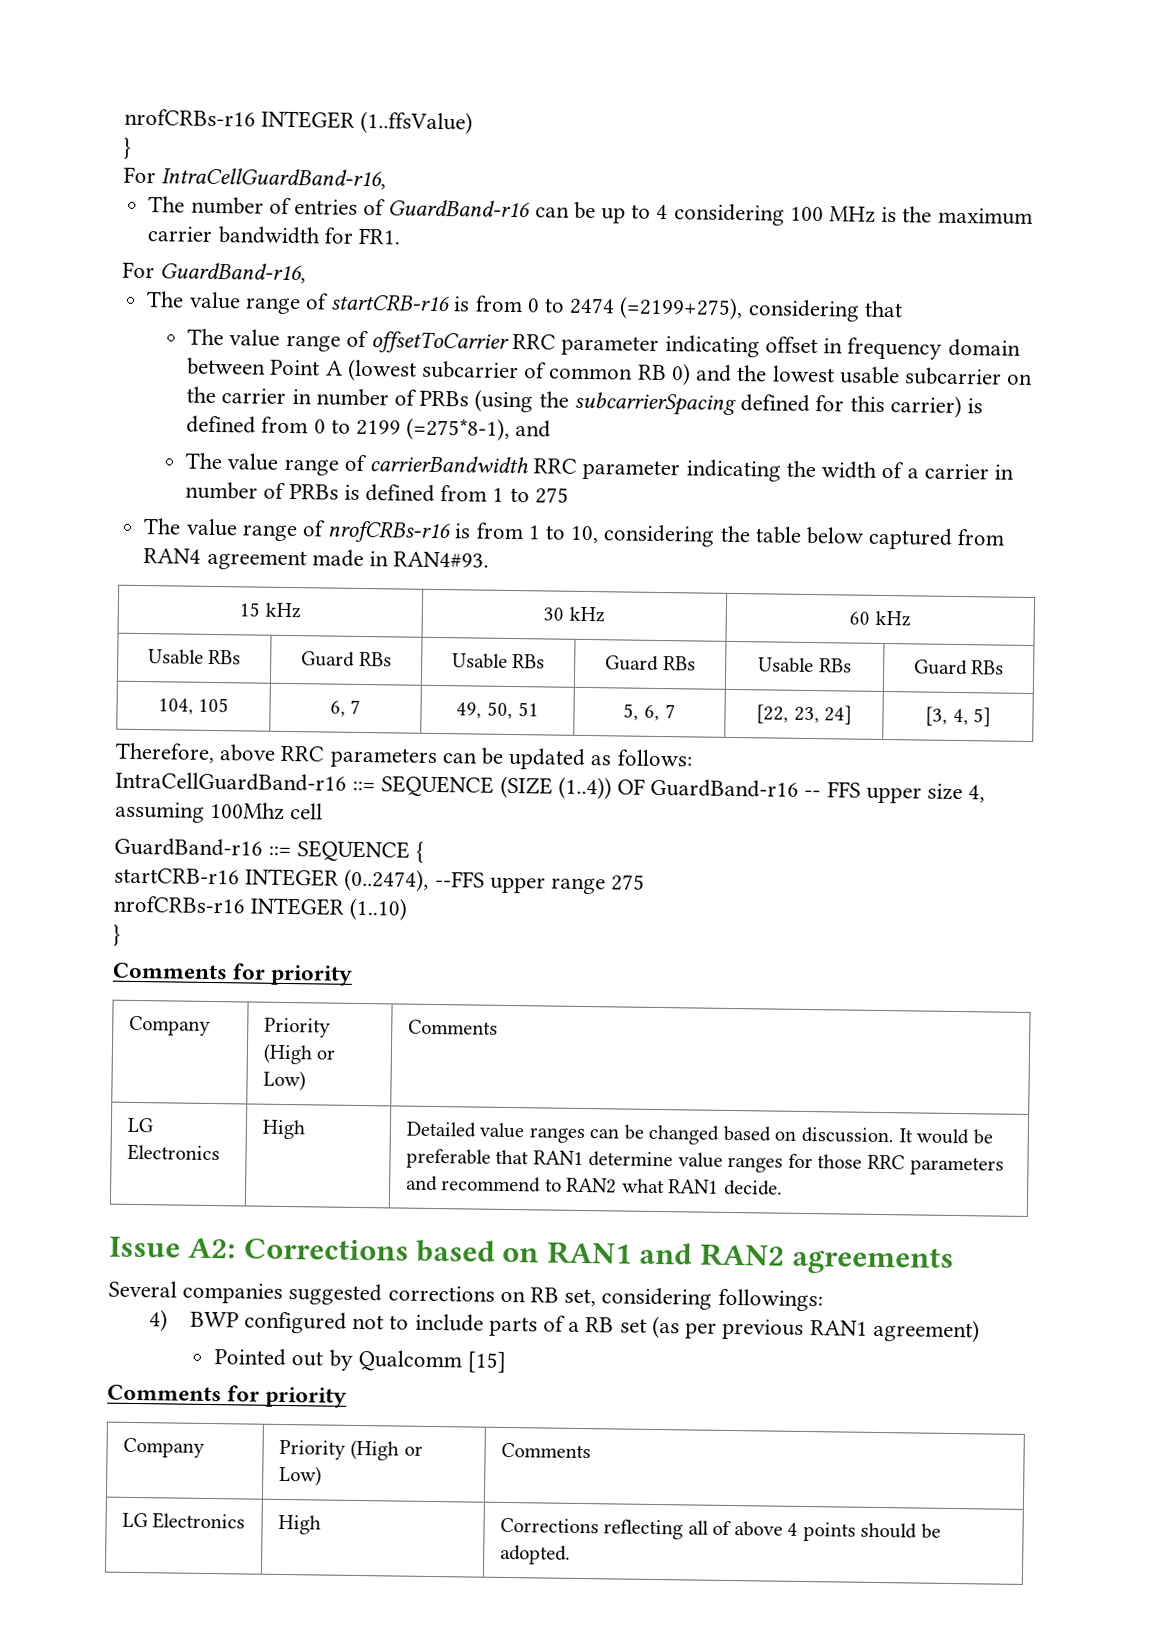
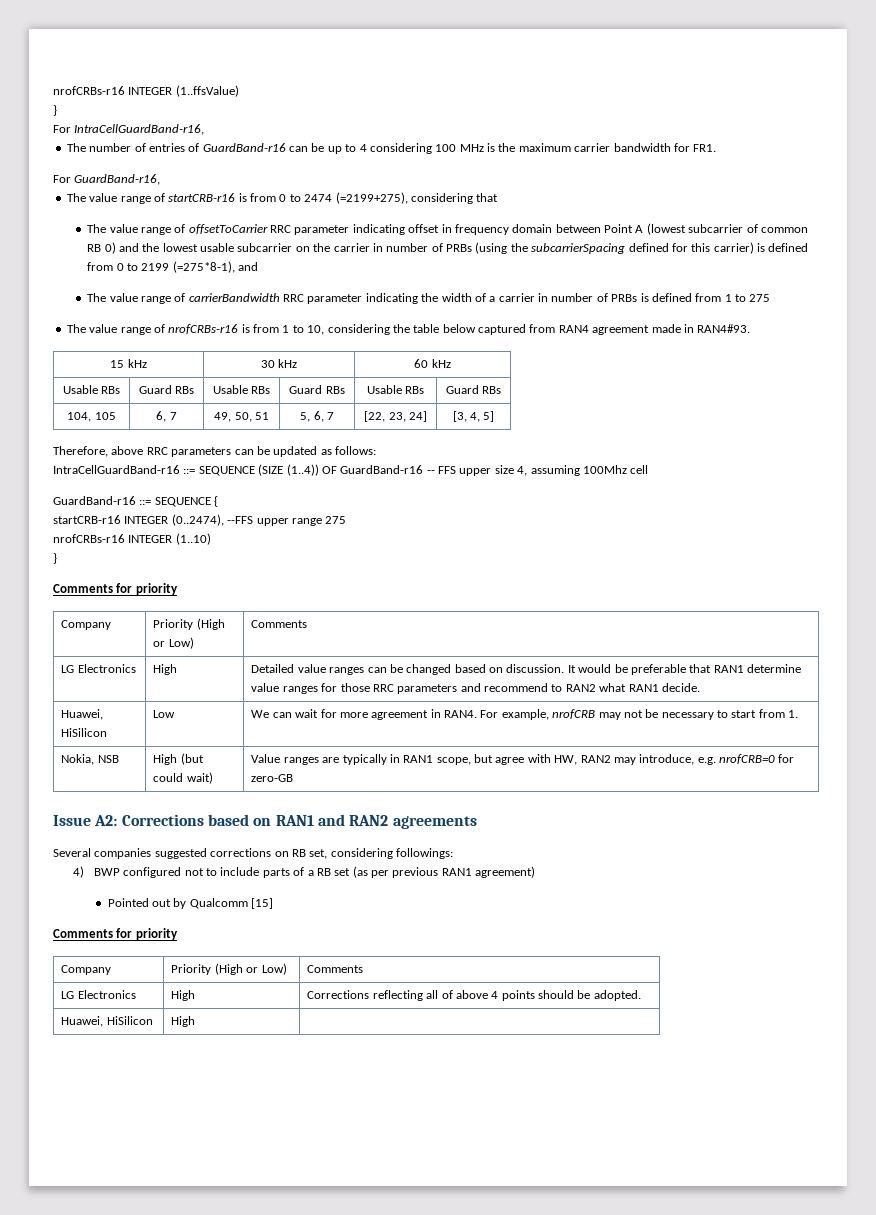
+ Huawei, HiSilicon | Low | We can wait for more agreement in RAN4. For example, nrofCRB may not be necessary to start from 1.
+ Nokia, NSB | High (but could wait) | Value ranges are typically in RAN1 scope, but agree with HW, RAN2 may introduce, e.g. nrofCRB=0 for zero-GB
+ Huawei, HiSilicon | High |

